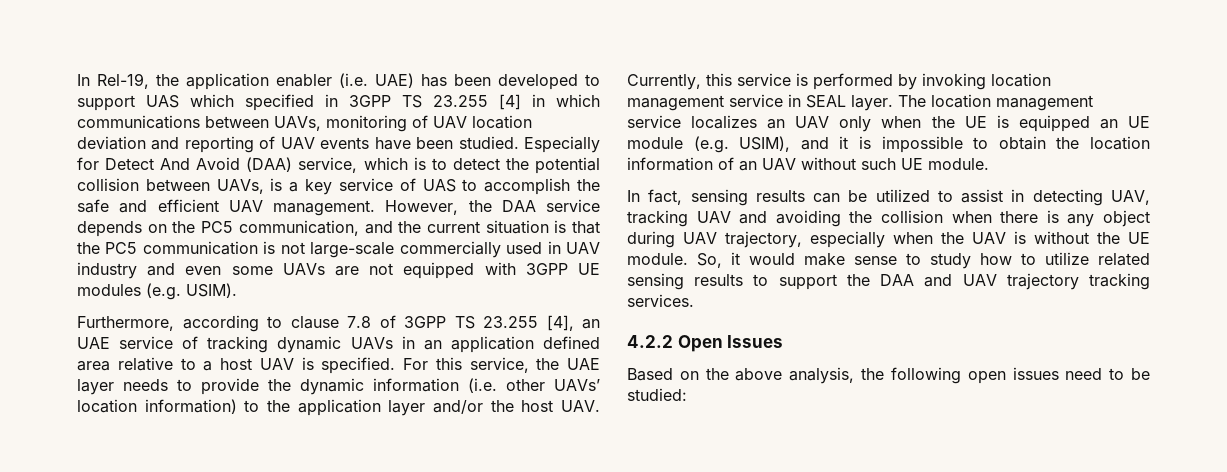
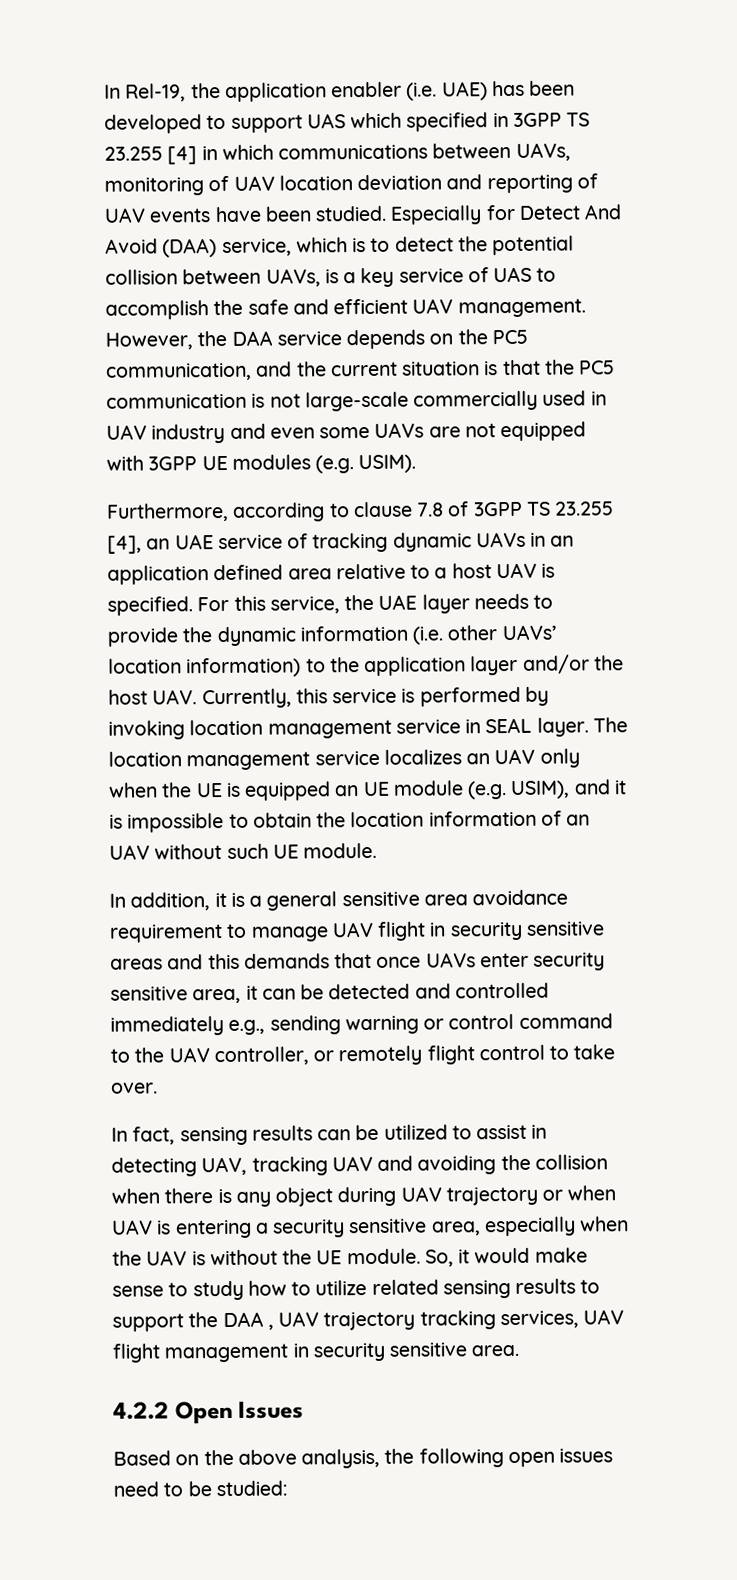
+ In addition, it is a general sensitive area avoidance requirement to manage UAV flight in security sensitive areas and this demands that once UAVs enter security sensitive area, it can be detected and controlled immediately e.g., sending warning or control command to the UAV controller, or remotely flight control to take over.
- In fact, sensing results can be utilized to assist in detecting UAV, tracking UAV and avoiding the collision when there is any object during UAV trajectory, especially when the UAV is without the UE module.
+ In fact, sensing results can be utilized to assist in detecting UAV, tracking UAV and avoiding the collision when there is any object during UAV trajectory or when UAV is entering a security sensitive area, especially when the UAV is without the UE module.
- So, it would make sense to study how to utilize related sensing results to support the DAA and UAV trajectory tracking services.
+ So, it would make sense to study how to utilize related sensing results to support the DAA , UAV trajectory tracking services, UAV flight management in security sensitive area.

